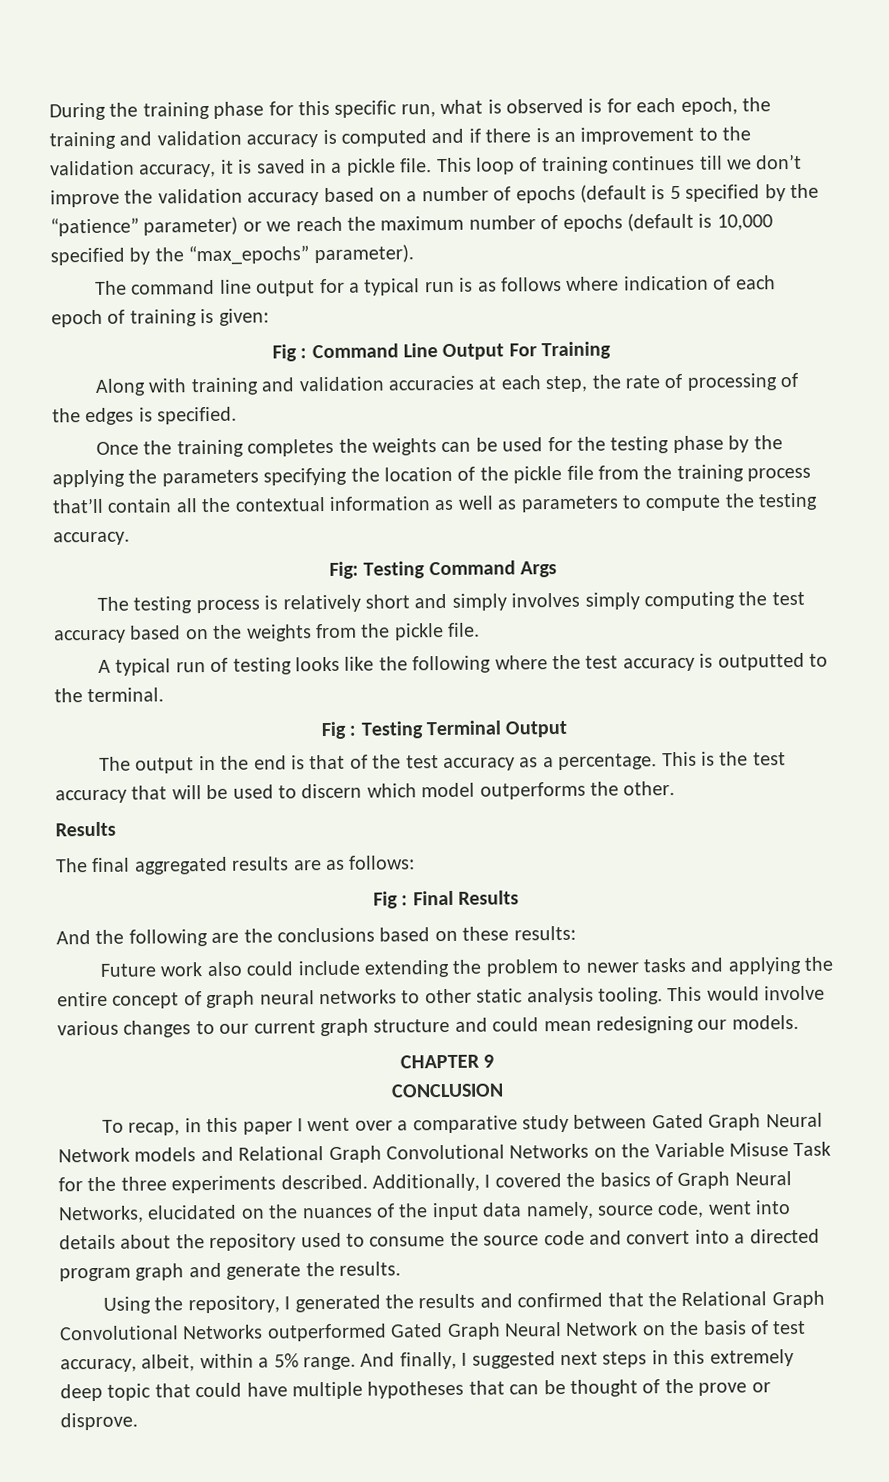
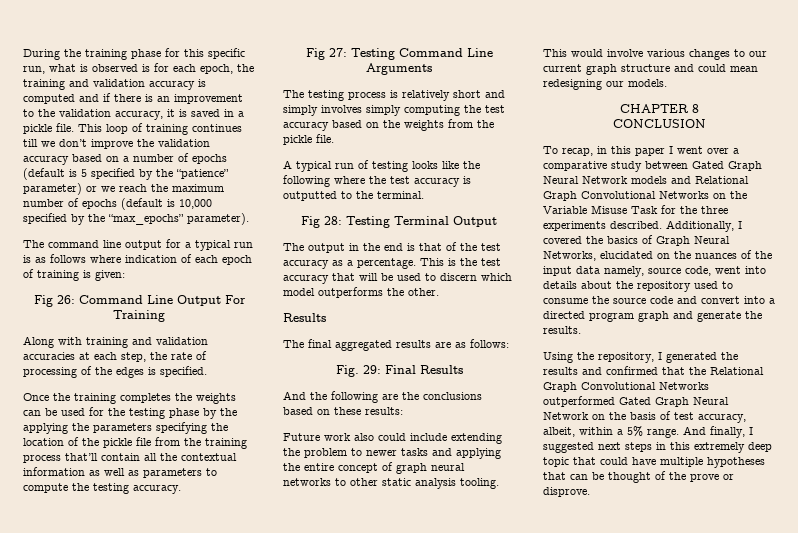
- Fig : Command Line Output For Training
+ Fig 26: Command Line Output For Training
- Fig: Testing Command Args
+ Fig 27: Testing Command Line Arguments
- Fig : Testing Terminal Output
+ Fig 28: Testing Terminal Output
- Fig : Final Results
+ Fig. 29: Final Results
- CHAPTER 9
+ CHAPTER 8

